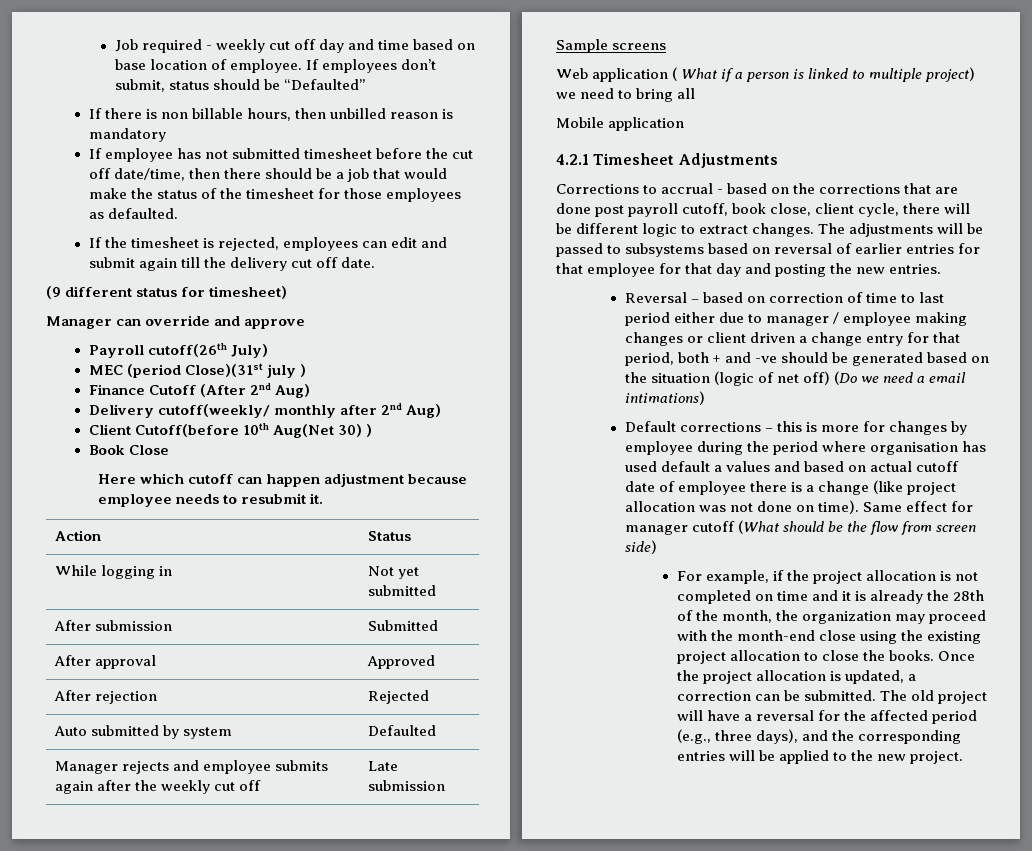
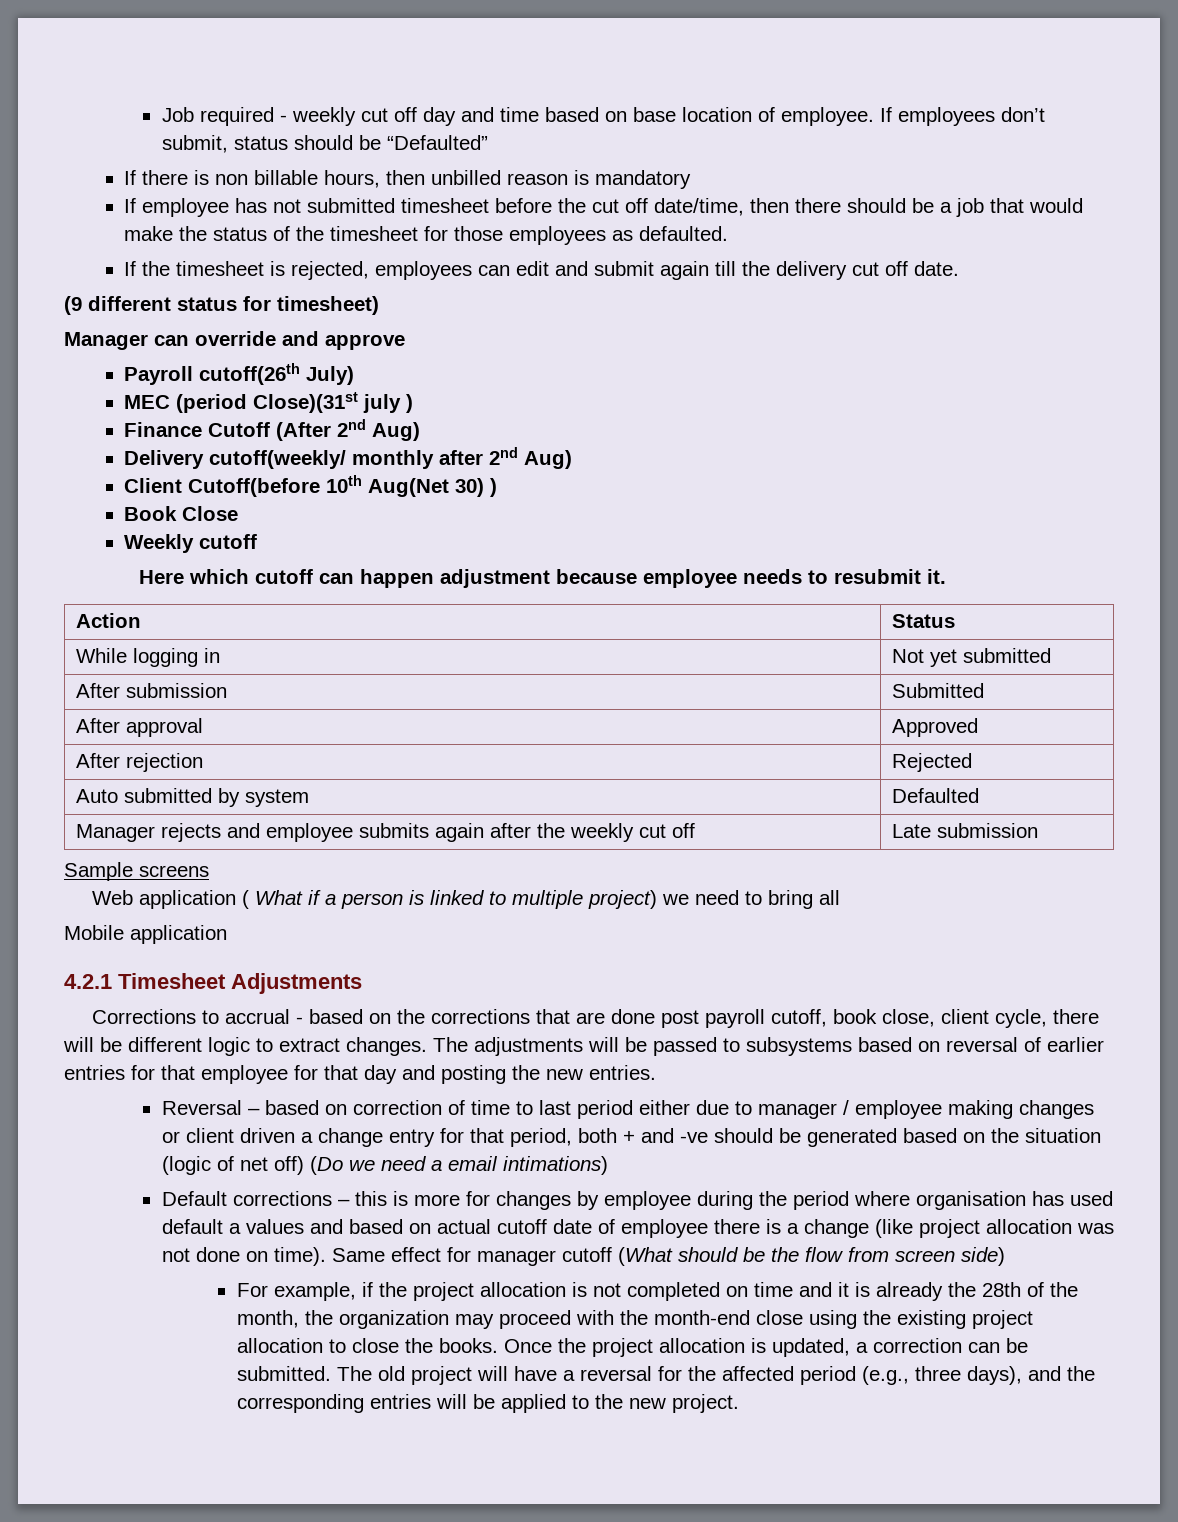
+ Weekly cutoff

